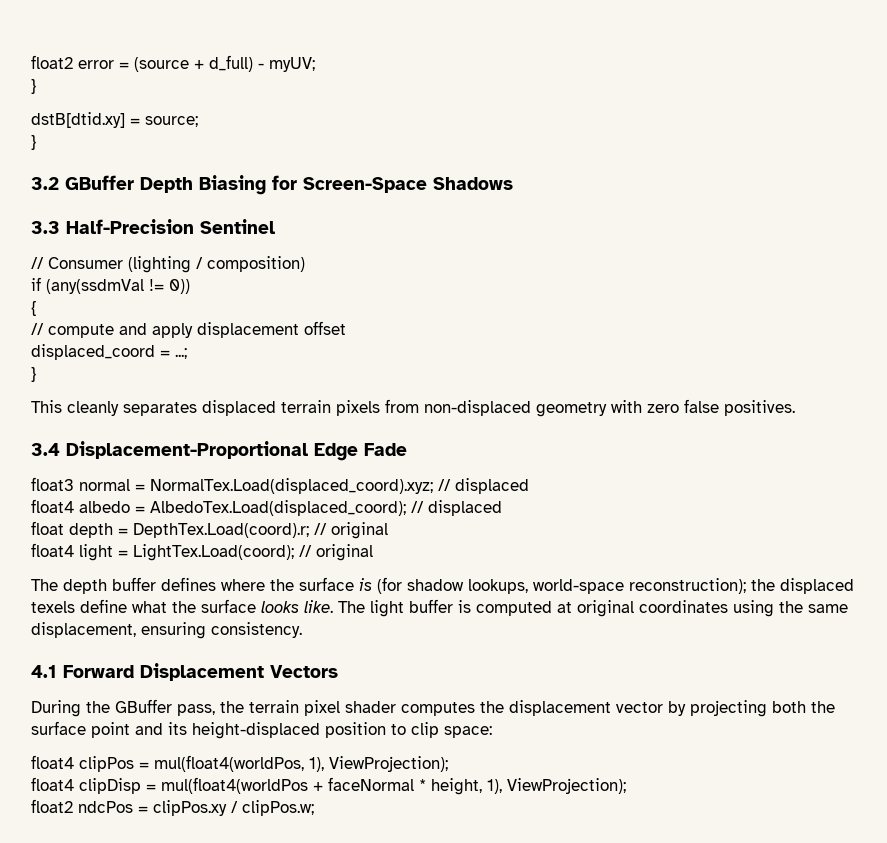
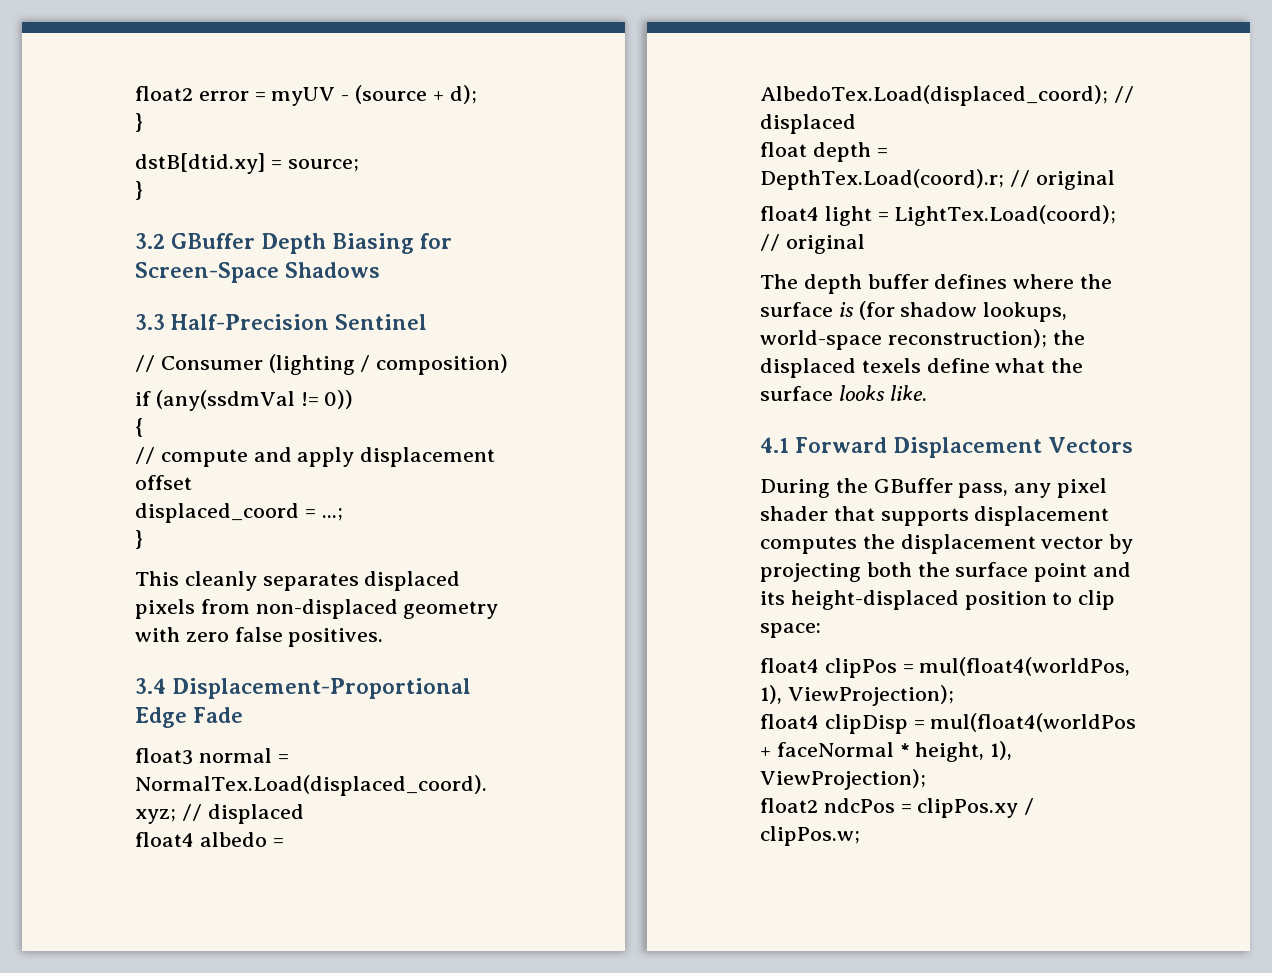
- float2 error = (source + d_full) - myUV;
+ float2 error = myUV - (source + d);
- This cleanly separates displaced terrain pixels from non-displaced geometry with zero false positives.
+ This cleanly separates displaced pixels from non-displaced geometry with zero false positives.
- The light buffer is computed at original coordinates using the same displacement, ensuring consistency.
- During the GBuffer pass, the terrain pixel shader computes the displacement vector by projecting both the surface point and its height-displaced position to clip space:
+ During the GBuffer pass, any pixel shader that supports displacement computes the displacement vector by projecting both the surface point and its height-displaced position to clip space:

